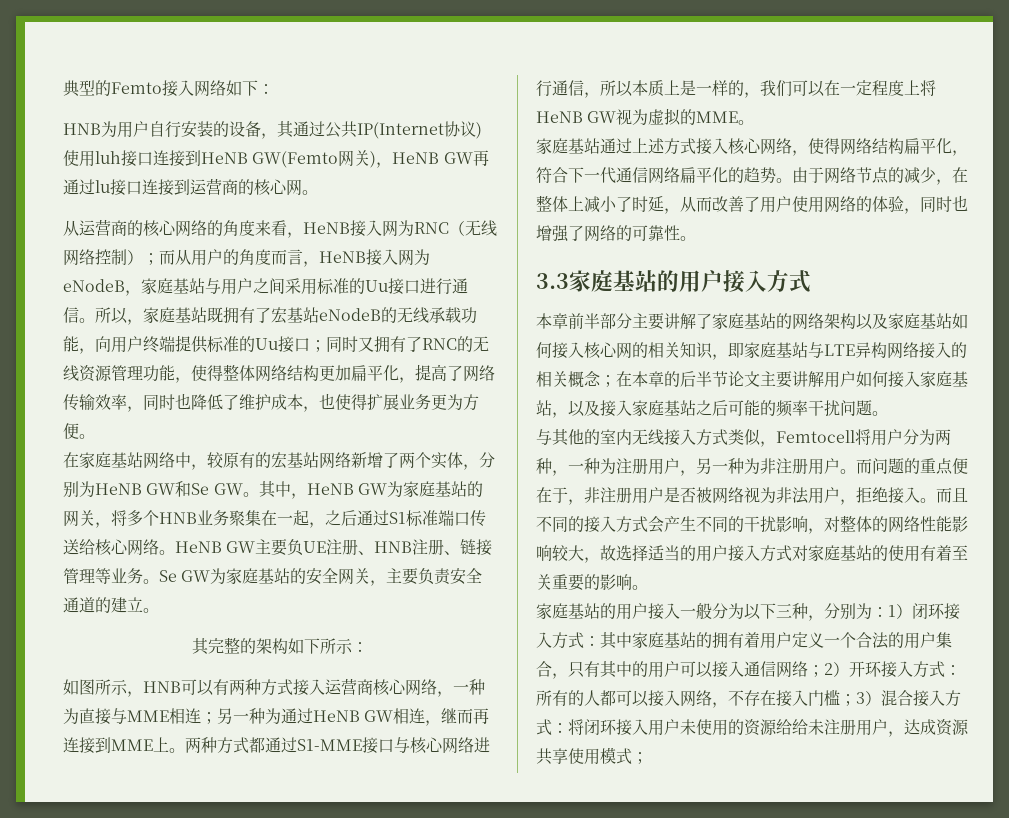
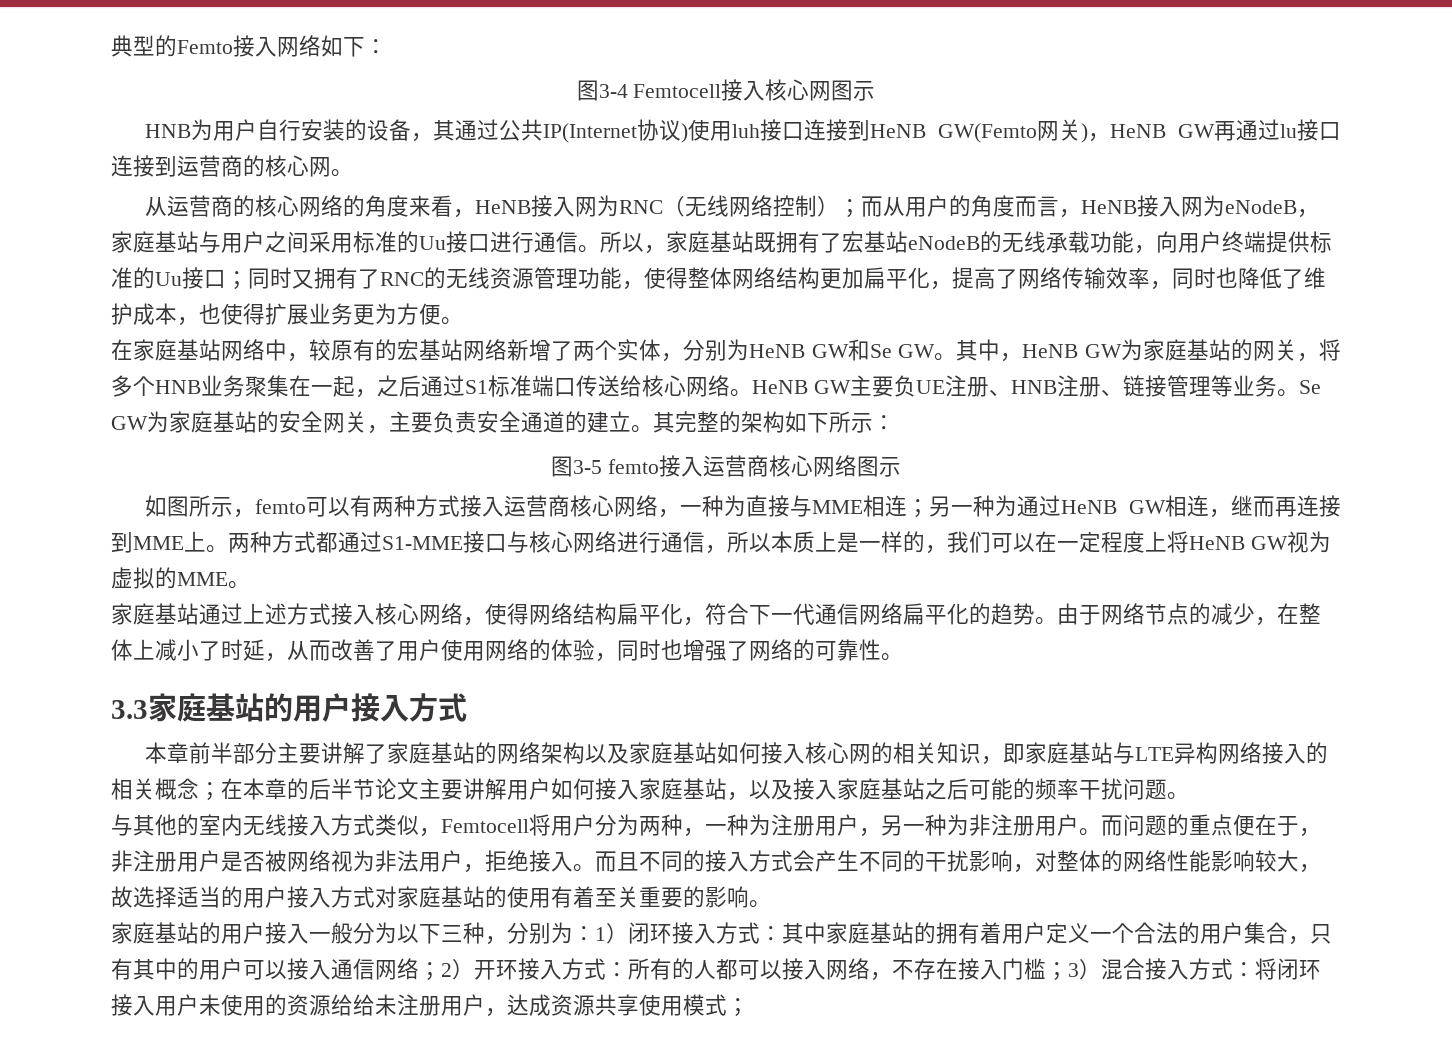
+ 图3-4 Femtocell接入核心网图示
- Se GW为家庭基站的安全网关，主要负责安全通道的建立。
- 其完整的架构如下所示：
+ Se GW为家庭基站的安全网关，主要负责安全通道的建立。其完整的架构如下所示：
+ 图3-5 femto接入运营商核心网络图示
- 如图所示，HNB可以有两种方式接入运营商核心网络，一种为直接与MME相连；另一种为通过HeNB GW相连，继而再连接到MME上。
+ 如图所示，femto可以有两种方式接入运营商核心网络，一种为直接与MME相连；另一种为通过HeNB GW相连，继而再连接到MME上。

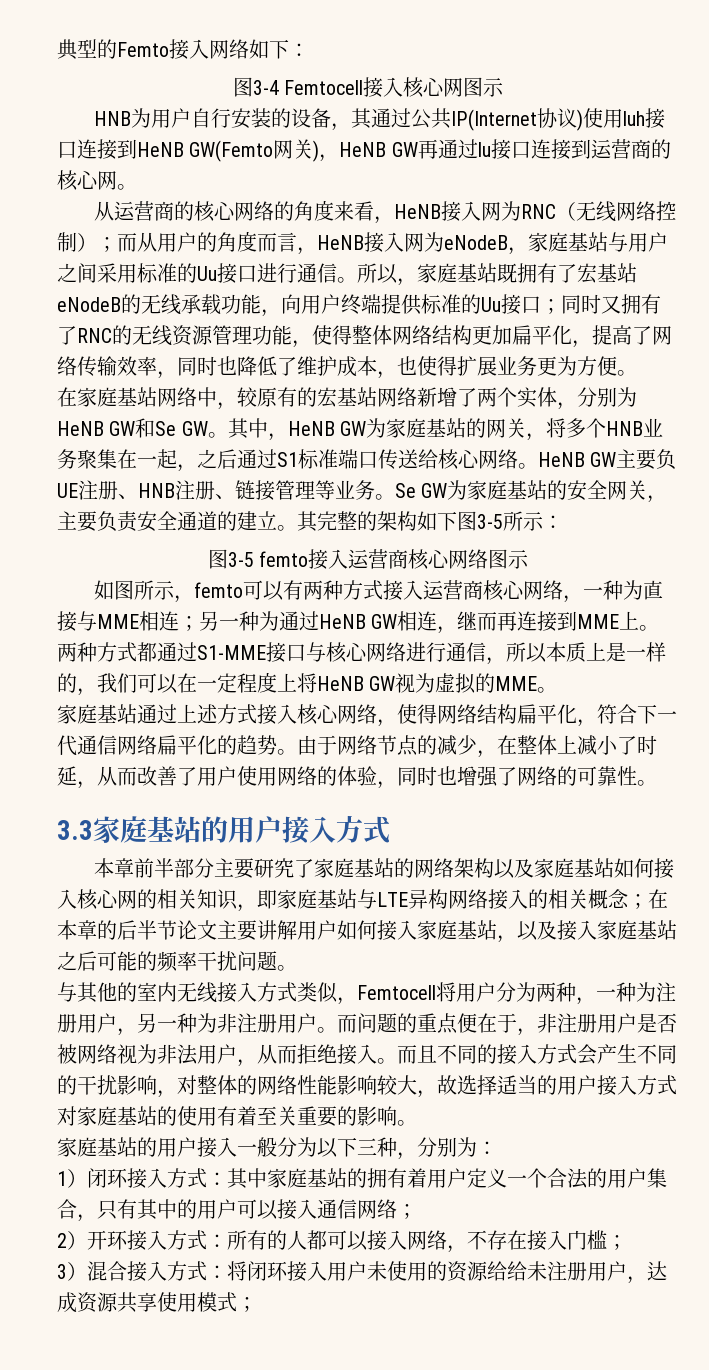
- 其完整的架构如下所示：
+ 其完整的架构如下图3-5所示：
- 本章前半部分主要讲解了家庭基站的网络架构以及家庭基站如何接入核心网的相关知识，即家庭基站与LTE异构网络接入的相关概念；在本章的后半节论文主要讲解用户如何接入家庭基站，以及接入家庭基站之后可能的频率干扰问题。
+ 本章前半部分主要研究了家庭基站的网络架构以及家庭基站如何接入核心网的相关知识，即家庭基站与LTE异构网络接入的相关概念；在本章的后半节论文主要讲解用户如何接入家庭基站，以及接入家庭基站之后可能的频率干扰问题。
- 而问题的重点便在于，非注册用户是否被网络视为非法用户，拒绝接入。
+ 而问题的重点便在于，非注册用户是否被网络视为非法用户，从而拒绝接入。
- 家庭基站的用户接入一般分为以下三种，分别为：1）闭环接入方式：
+ 家庭基站的用户接入一般分为以下三种，分别为：
+ 1）闭环接入方式：
- 其中家庭基站的拥有着用户定义一个合法的用户集合，只有其中的用户可以接入通信网络；2）开环接入方式：
+ 其中家庭基站的拥有着用户定义一个合法的用户集合，只有其中的用户可以接入通信网络；
+ 2）开环接入方式：
- 所有的人都可以接入网络，不存在接入门槛；3）混合接入方式：
+ 所有的人都可以接入网络，不存在接入门槛；
+ 3）混合接入方式：

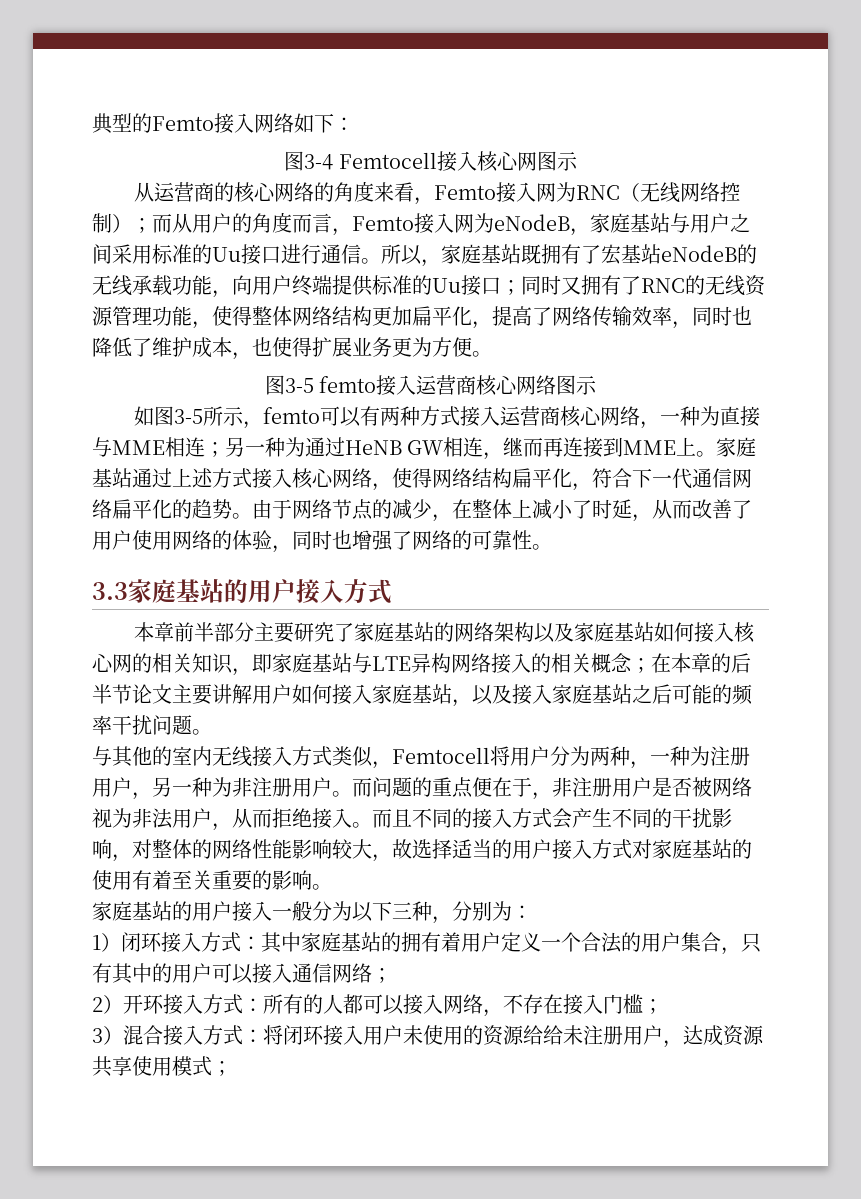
- HNB为用户自行安装的设备，其通过公共IP(Internet协议)使用luh接口连接到HeNB GW(Femto网关)，HeNB GW再通过lu接口连接到运营商的核心网。
- 从运营商的核心网络的角度来看，HeNB接入网为RNC（无线网络控制）；而从用户的角度而言，HeNB接入网为eNodeB，家庭基站与用户之间采用标准的Uu接口进行通信。
+ 从运营商的核心网络的角度来看，Femto接入网为RNC（无线网络控制）；而从用户的角度而言，Femto接入网为eNodeB，家庭基站与用户之间采用标准的Uu接口进行通信。
- 在家庭基站网络中，较原有的宏基站网络新增了两个实体，分别为HeNB GW和Se GW。其中，HeNB GW为家庭基站的网关，将多个HNB业务聚集在一起，之后通过S1标准端口传送给核心网络。HeNB GW主要负UE注册、HNB注册、链接管理等业务。Se GW为家庭基站的安全网关，主要负责安全通道的建立。其完整的架构如下图3-5所示：
- 如图所示，femto可以有两种方式接入运营商核心网络，一种为直接与MME相连；另一种为通过HeNB GW相连，继而再连接到MME上。两种方式都通过S1-MME接口与核心网络进行通信，所以本质上是一样的，我们可以在一定程度上将HeNB GW视为虚拟的MME。
- 家庭基站通过上述方式接入核心网络，使得网络结构扁平化，符合下一代通信网络扁平化的趋势。
+ 如图3-5所示，femto可以有两种方式接入运营商核心网络，一种为直接与MME相连；另一种为通过HeNB GW相连，继而再连接到MME上。家庭基站通过上述方式接入核心网络，使得网络结构扁平化，符合下一代通信网络扁平化的趋势。

